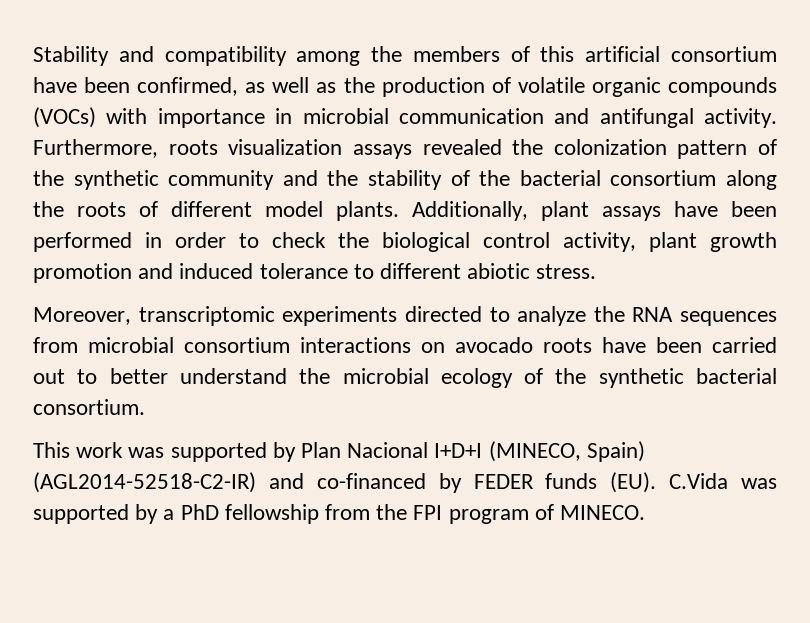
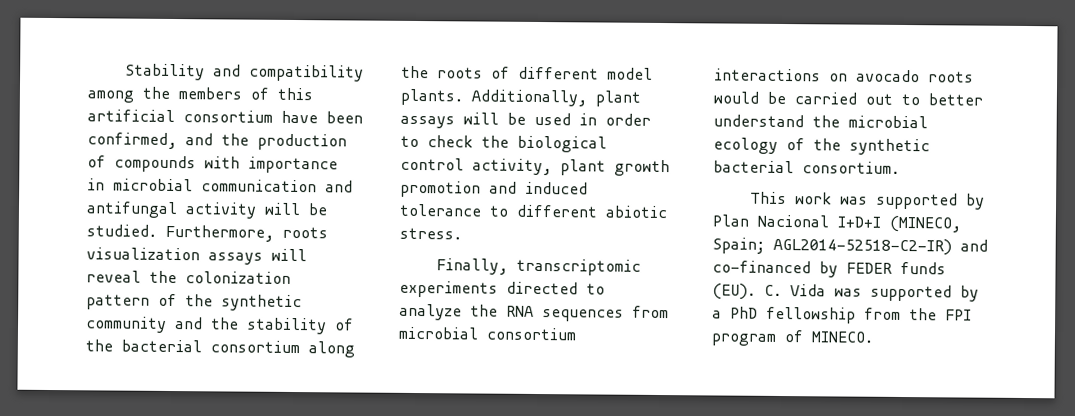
- Stability and compatibility among the members of this artificial consortium have been confirmed, as well as the production of volatile organic compounds (VOCs) with importance in microbial communication and antifungal activity.
+ Stability and compatibility among the members of this artificial consortium have been confirmed, and the production of compounds with importance in microbial communication and antifungal activity will be studied.
- Furthermore, roots visualization assays revealed the colonization pattern of the synthetic community and the stability of the bacterial consortium along the roots of different model plants.
+ Furthermore, roots visualization assays will reveal the colonization pattern of the synthetic community and the stability of the bacterial consortium along the roots of different model plants.
- Additionally, plant assays have been performed in order to check the biological control activity, plant growth promotion and induced tolerance to different abiotic stress.
+ Additionally, plant assays will be used in order to check the biological control activity, plant growth promotion and induced tolerance to different abiotic stress.
- Moreover, transcriptomic experiments directed to analyze the RNA sequences from microbial consortium interactions on avocado roots have been carried out to better understand the microbial ecology of the synthetic bacterial consortium.
+ Finally, transcriptomic experiments directed to analyze the RNA sequences from microbial consortium interactions on avocado roots would be carried out to better understand the microbial ecology of the synthetic bacterial consortium.
- This work was supported by Plan Nacional I+D+I (MINECO, Spain) (AGL2014-52518-C2-IR) and co-financed by FEDER funds (EU). C.Vida was supported by a PhD fellowship from the FPI program of MINECO.
+ This work was supported by Plan Nacional I+D+I (MINECO, Spain; AGL2014-52518-C2-IR) and co-financed by FEDER funds (EU). C. Vida was supported by a PhD fellowship from the FPI program of MINECO.

